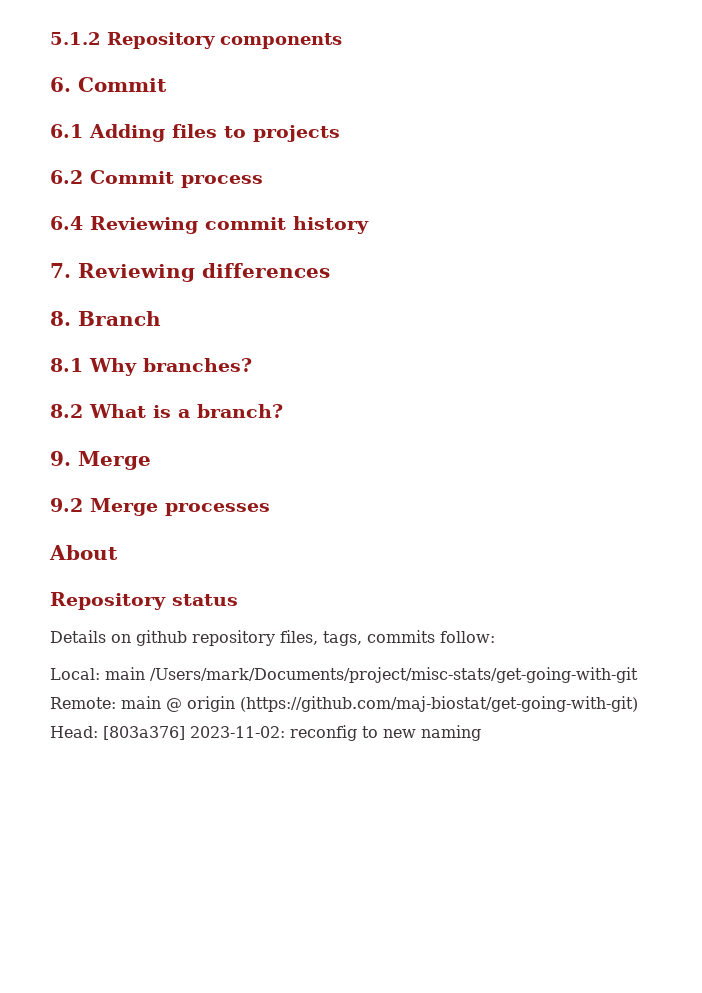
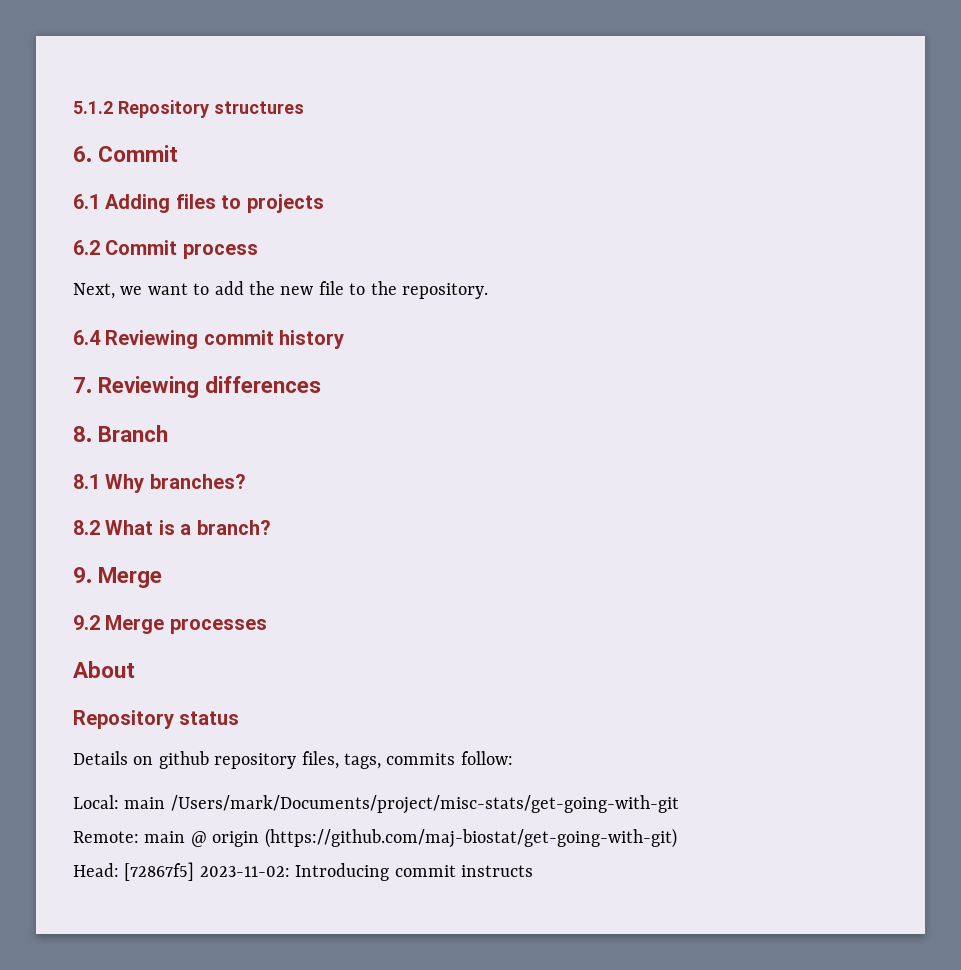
- 5.1.2 Repository components
+ 5.1.2 Repository structures
+ Next, we want to add the new file to the repository.
- Head: [803a376] 2023-11-02: reconfig to new naming
+ Head: [72867f5] 2023-11-02: Introducing commit instructs

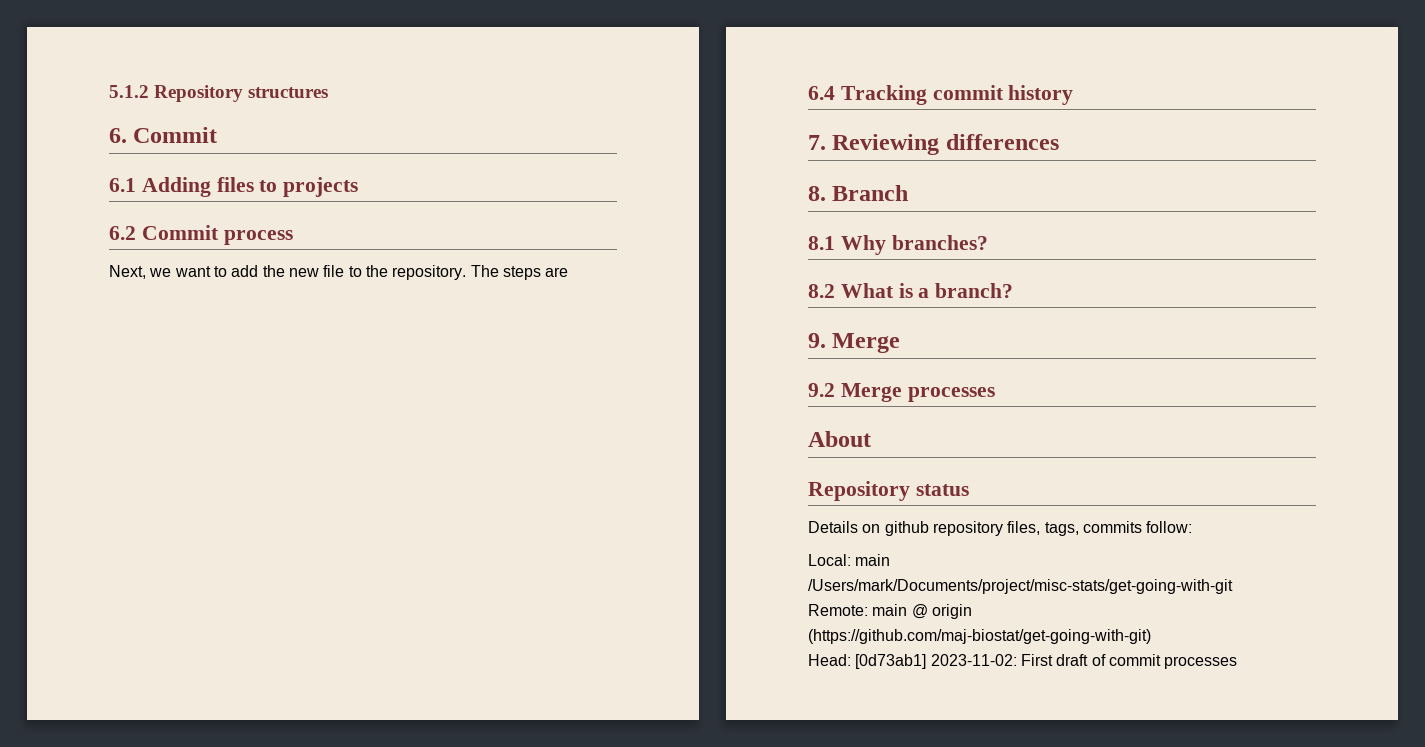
+ The steps are
- 6.4 Reviewing commit history
+ 6.4 Tracking commit history
- Head: [72867f5] 2023-11-02: Introducing commit instructs
+ Head: [0d73ab1] 2023-11-02: First draft of commit processes

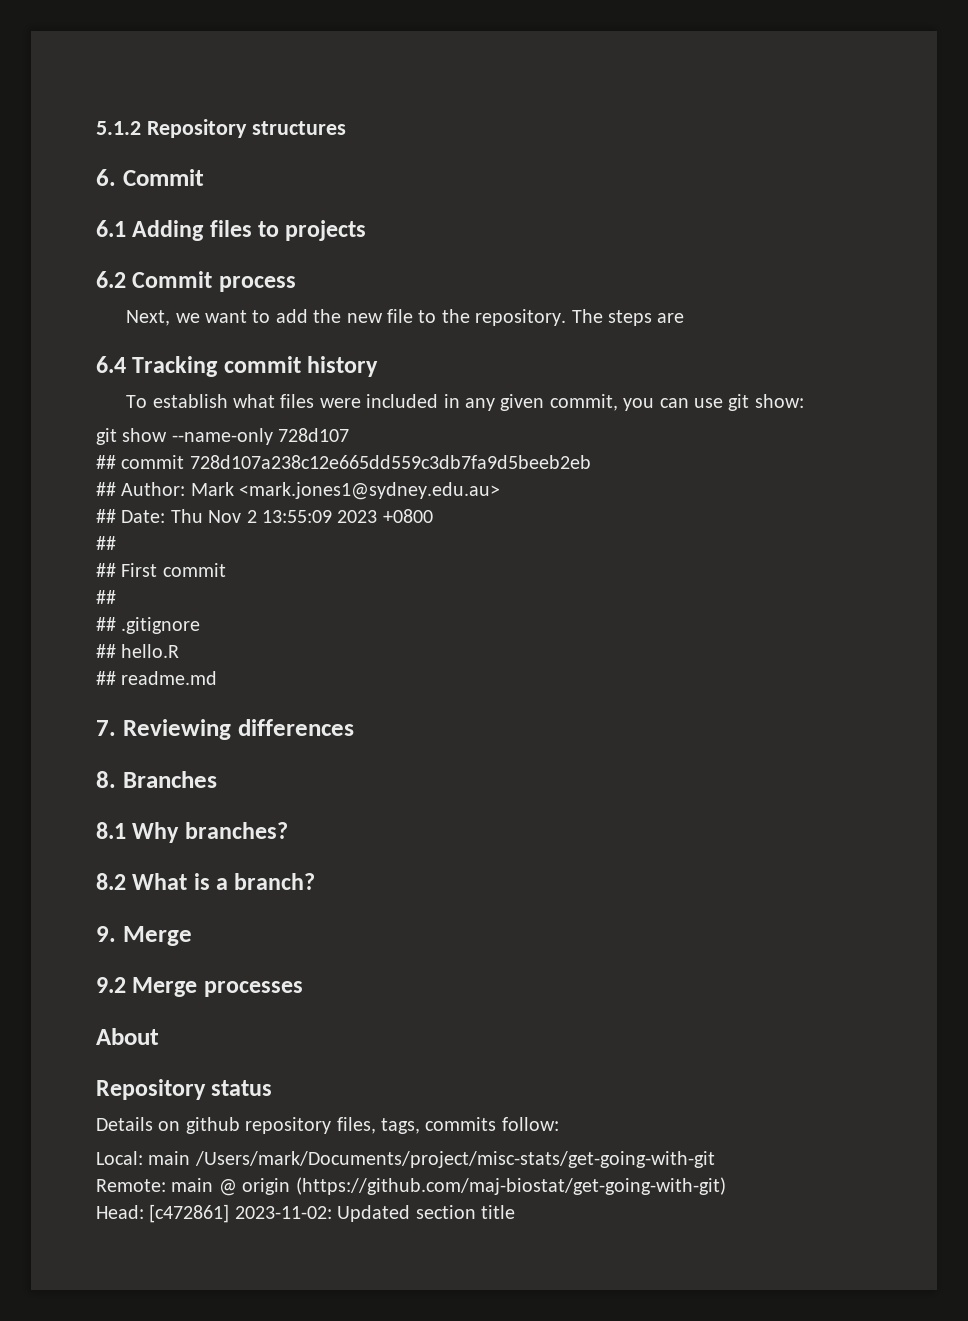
+ To establish what files were included in any given commit, you can use git show:
+ git show --name-only 728d107
+ ## commit 728d107a238c12e665dd559c3db7fa9d5beeb2eb
+ ## Author: Mark <mark.jones1@sydney.edu.au>
+ ## Date: Thu Nov 2 13:55:09 2023 +0800
+ ##
+ ## First commit
+ ##
+ ## .gitignore
+ ## hello.R
+ ## readme.md
- 8. Branch
+ 8. Branches
- Head: [0d73ab1] 2023-11-02: First draft of commit processes
+ Head: [c472861] 2023-11-02: Updated section title

